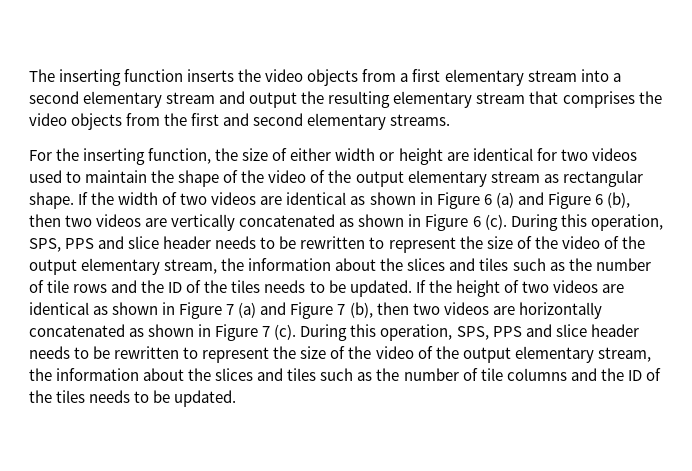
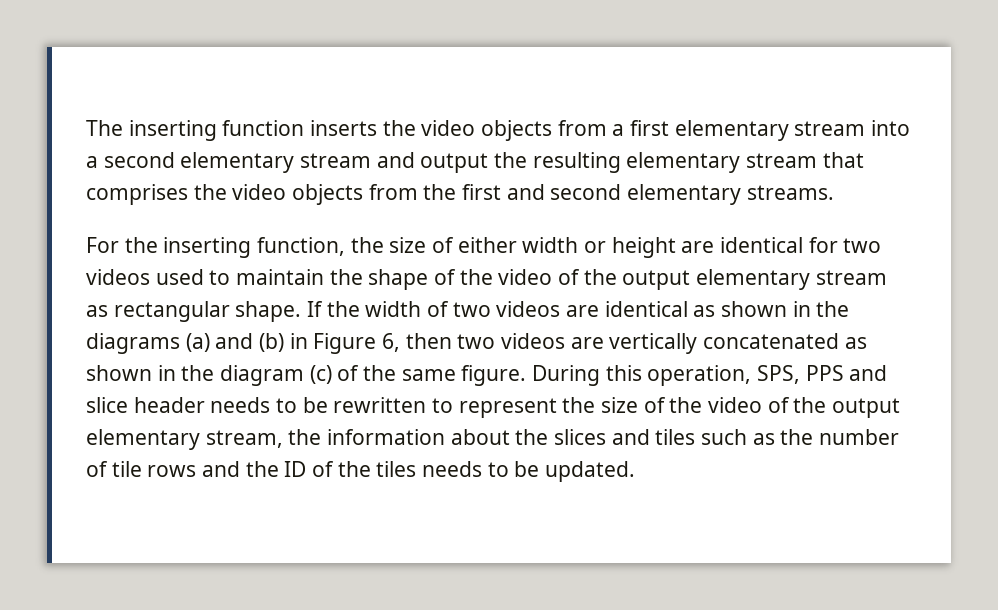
- If the width of two videos are identical as shown in Figure 6 (a) and Figure 6 (b), then two videos are vertically concatenated as shown in Figure 6 (c).
+ If the width of two videos are identical as shown in the diagrams (a) and (b) in Figure 6, then two videos are vertically concatenated as shown in the diagram (c) of the same figure.
- If the height of two videos are identical as shown in Figure 7 (a) and Figure 7 (b), then two videos are horizontally concatenated as shown in Figure 7 (c). During this operation, SPS, PPS and slice header needs to be rewritten to represent the size of the video of the output elementary stream, the information about the slices and tiles such as the number of tile columns and the ID of the tiles needs to be updated.

